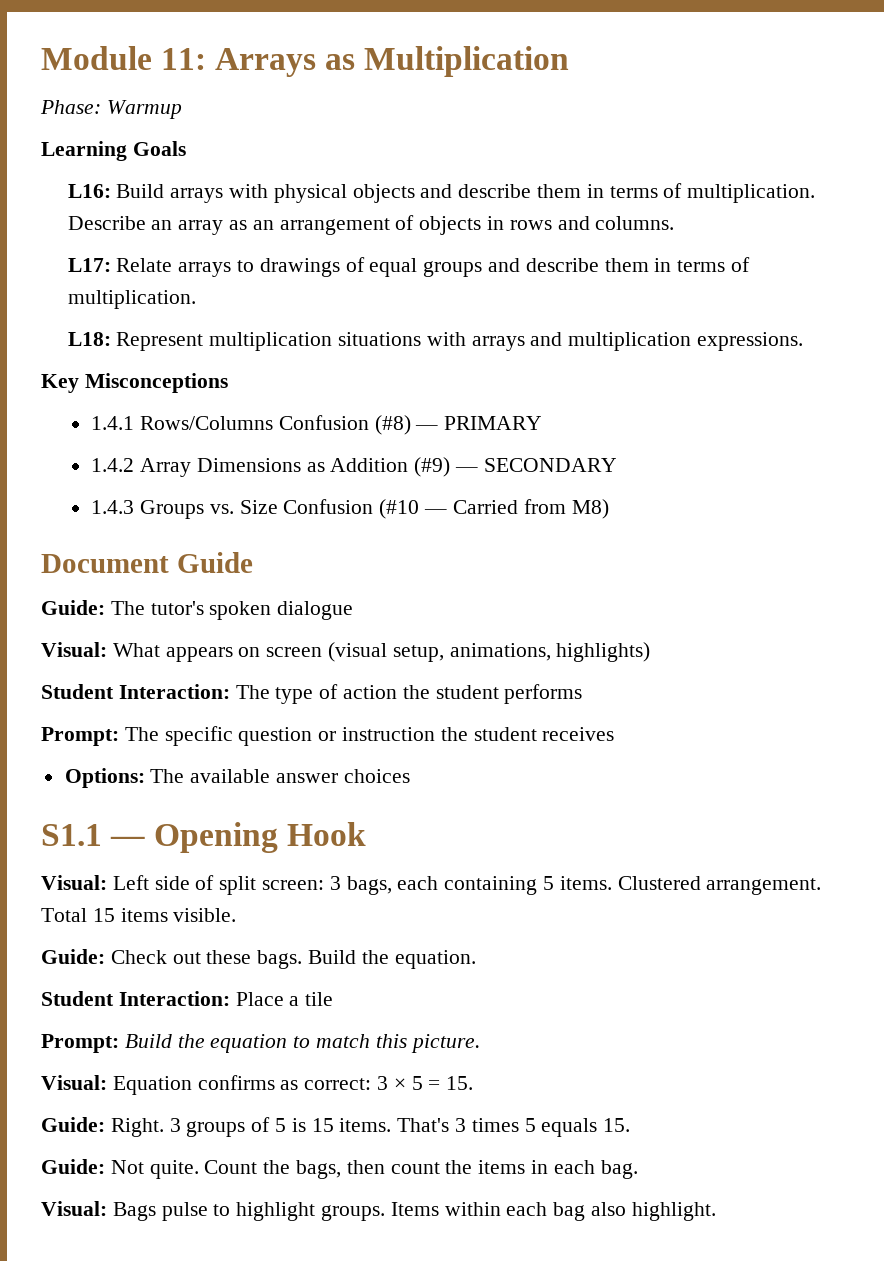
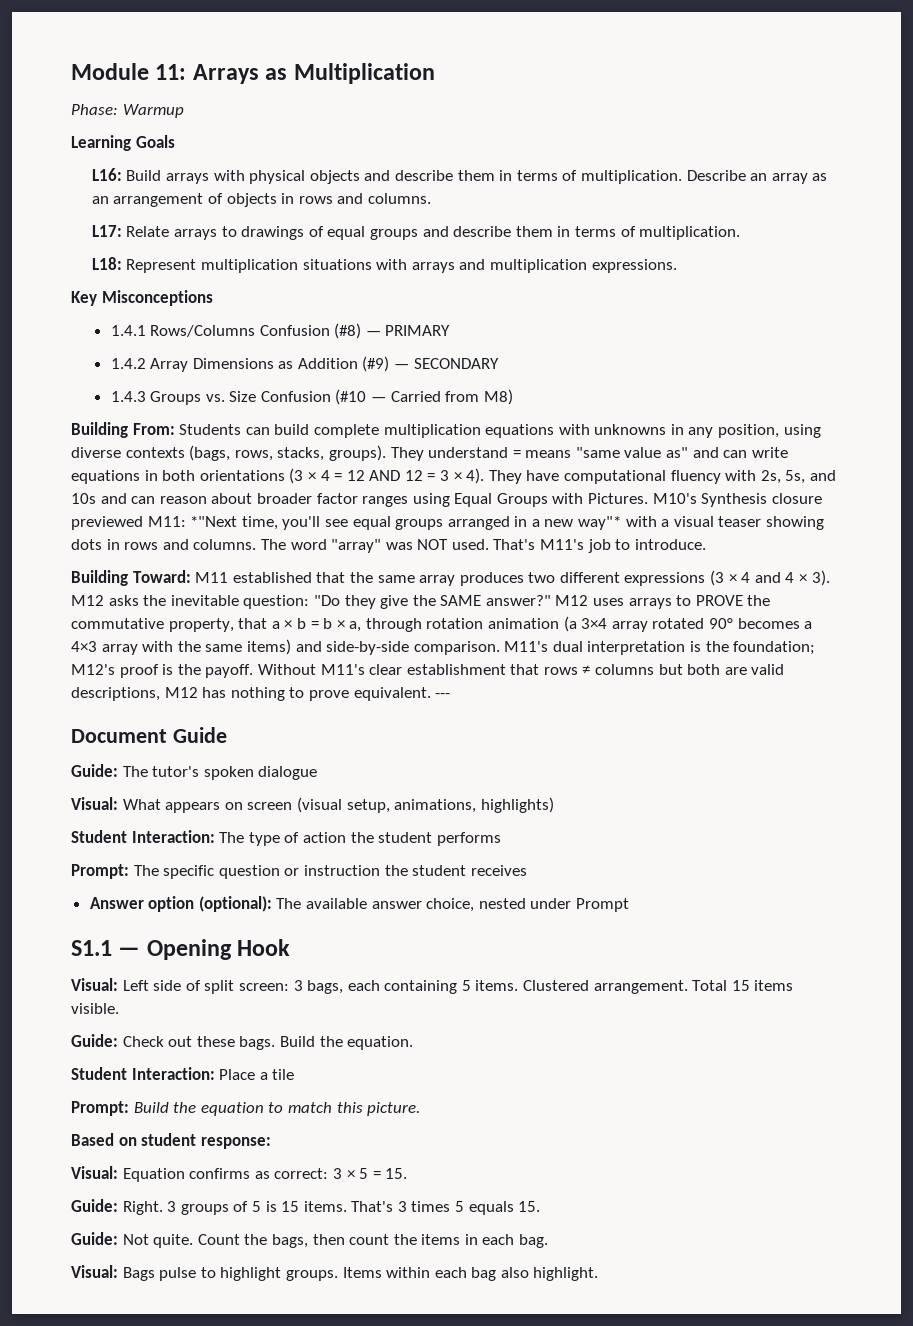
+ Building From: Students can build complete multiplication equations with unknowns in any position, using diverse contexts (bags, rows, stacks, groups). They understand = means "same value as" and can write equations in both orientations (3 × 4 = 12 AND 12 = 3 × 4). They have computational fluency with 2s, 5s, and 10s and can reason about broader factor ranges using Equal Groups with Pictures. M10's Synthesis closure previewed M11: *"Next time, you'll see equal groups arranged in a new way"* with a visual teaser showing dots in rows and columns. The word "array" was NOT used. That's M11's job to introduce.
+ Building Toward: M11 established that the same array produces two different expressions (3 × 4 and 4 × 3). M12 asks the inevitable question: "Do they give the SAME answer?" M12 uses arrays to PROVE the commutative property, that a × b = b × a, through rotation animation (a 3×4 array rotated 90° becomes a 4×3 array with the same items) and side-by-side comparison. M11's dual interpretation is the foundation; M12's proof is the payoff. Without M11's clear establishment that rows ≠ columns but both are valid descriptions, M12 has nothing to prove equivalent. ---
- Options: The available answer choices
+ Answer option (optional): The available answer choice, nested under Prompt
+ Based on student response:

